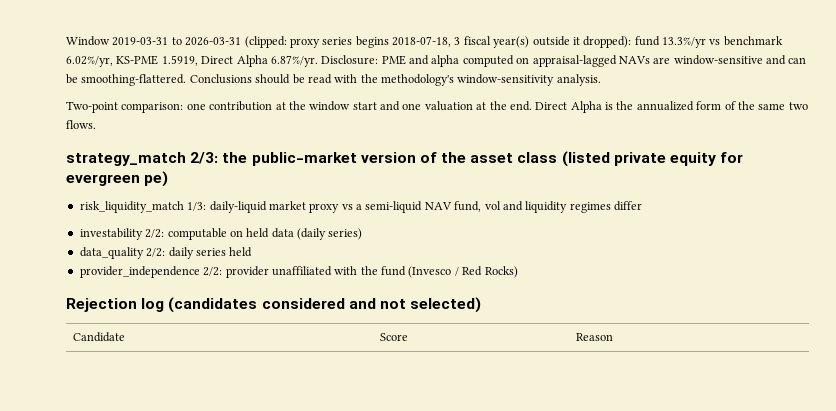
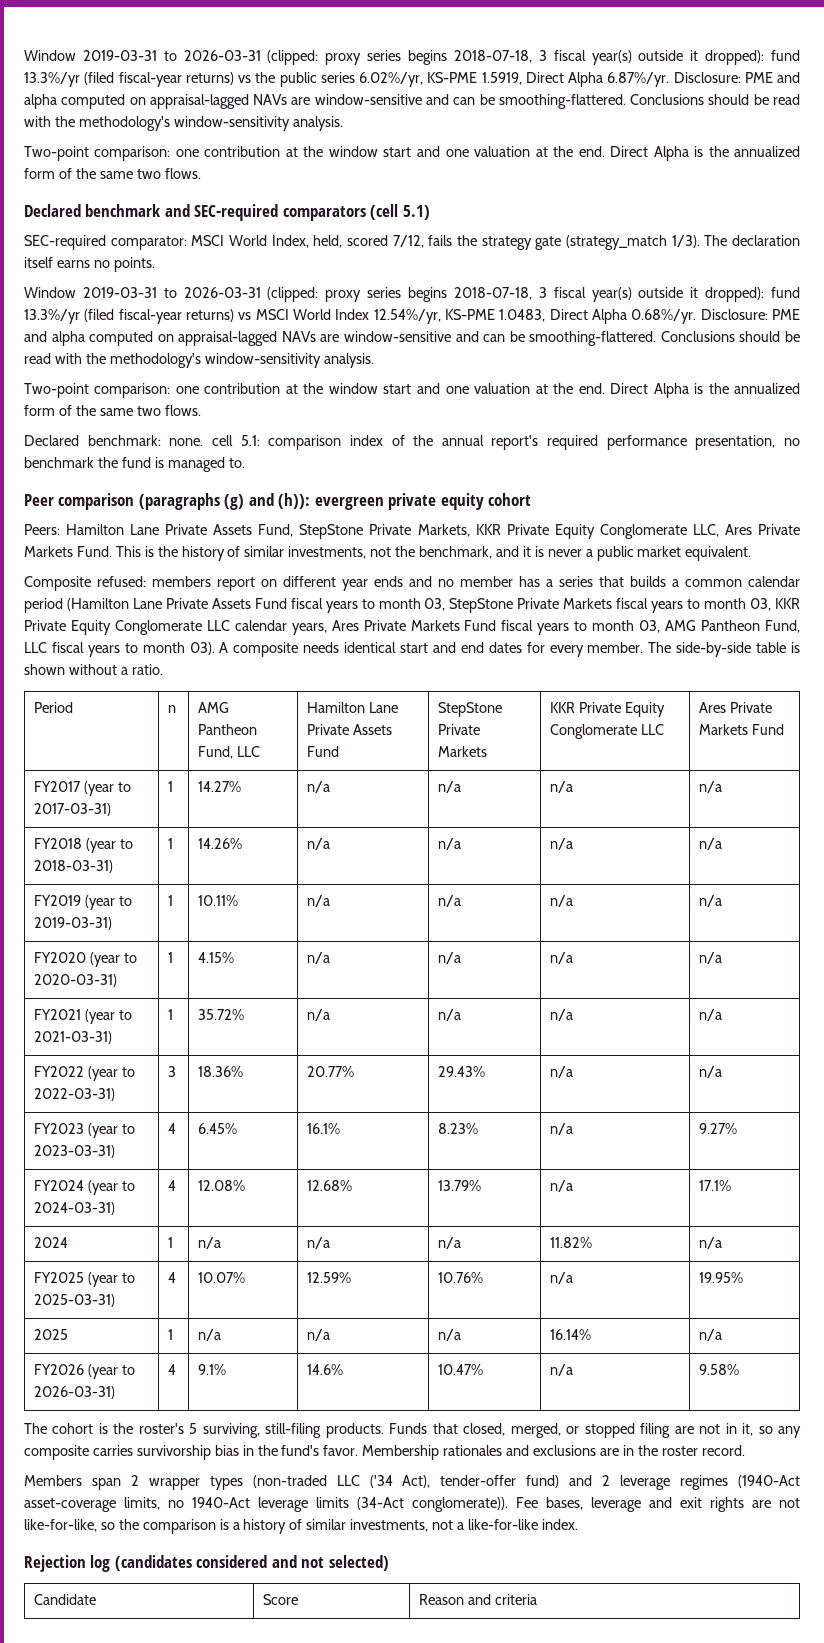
- Window 2019-03-31 to 2026-03-31 (clipped: proxy series begins 2018-07-18, 3 fiscal year(s) outside it dropped): fund 13.3%/yr vs benchmark 6.02%/yr, KS-PME 1.5919, Direct Alpha 6.87%/yr. Disclosure: PME and alpha computed on appraisal-lagged NAVs are window-sensitive and can be smoothing-flattered.
+ Window 2019-03-31 to 2026-03-31 (clipped: proxy series begins 2018-07-18, 3 fiscal year(s) outside it dropped): fund 13.3%/yr (filed fiscal-year returns) vs the public series 6.02%/yr, KS-PME 1.5919, Direct Alpha 6.87%/yr. Disclosure: PME and alpha computed on appraisal-lagged NAVs are window-sensitive and can be smoothing-flattered.
- strategy_match 2/3: the public-market version of the asset class (listed private equity for evergreen pe)
- risk_liquidity_match 1/3: daily-liquid market proxy vs a semi-liquid NAV fund, vol and liquidity regimes differ
- investability 2/2: computable on held data (daily series)
- data_quality 2/2: daily series held
- provider_independence 2/2: provider unaffiliated with the fund (Invesco / Red Rocks)
+ Declared benchmark and SEC-required comparators (cell 5.1)
+ SEC-required comparator: MSCI World Index, held, scored 7/12, fails the strategy gate (strategy_match 1/3). The declaration itself earns no points.
+ Window 2019-03-31 to 2026-03-31 (clipped: proxy series begins 2018-07-18, 3 fiscal year(s) outside it dropped): fund 13.3%/yr (filed fiscal-year returns) vs MSCI World Index 12.54%/yr, KS-PME 1.0483, Direct Alpha 0.68%/yr. Disclosure: PME and alpha computed on appraisal-lagged NAVs are window-sensitive and can be smoothing-flattered. Conclusions should be read with the methodology's window-sensitivity analysis.
+ Two-point comparison: one contribution at the window start and one valuation at the end. Direct Alpha is the annualized form of the same two flows.
+ Declared benchmark: none. cell 5.1: comparison index of the annual report's required performance presentation, no benchmark the fund is managed to.
+ Peer comparison (paragraphs (g) and (h)): evergreen private equity cohort
+ Peers: Hamilton Lane Private Assets Fund, StepStone Private Markets, KKR Private Equity Conglomerate LLC, Ares Private Markets Fund. This is the history of similar investments, not the benchmark, and it is never a public market equivalent.
+ Composite refused: members report on different year ends and no member has a series that builds a common calendar period (Hamilton Lane Private Assets Fund fiscal years to month 03, StepStone Private Markets fiscal years to month 03, KKR Private Equity Conglomerate LLC calendar years, Ares Private Markets Fund fiscal years to month 03, AMG Pantheon Fund, LLC fiscal years to month 03). A composite needs identical start and end dates for every member. The side-by-side table is shown without a ratio.
+ Period | n | AMG Pantheon Fund, LLC | Hamilton Lane Private Assets Fund | StepStone Private Markets | KKR Private Equity Conglomerate LLC | Ares Private Markets Fund
+ FY2017 (year to 2017-03-31) | 1 | 14.27% | n/a | n/a | n/a | n/a
+ FY2018 (year to 2018-03-31) | 1 | 14.26% | n/a | n/a | n/a | n/a
+ FY2019 (year to 2019-03-31) | 1 | 10.11% | n/a | n/a | n/a | n/a
+ FY2020 (year to 2020-03-31) | 1 | 4.15% | n/a | n/a | n/a | n/a
+ FY2021 (year to 2021-03-31) | 1 | 35.72% | n/a | n/a | n/a | n/a
+ FY2022 (year to 2022-03-31) | 3 | 18.36% | 20.77% | 29.43% | n/a | n/a
+ FY2023 (year to 2023-03-31) | 4 | 6.45% | 16.1% | 8.23% | n/a | 9.27%
+ FY2024 (year to 2024-03-31) | 4 | 12.08% | 12.68% | 13.79% | n/a | 17.1%
+ 2024 | 1 | n/a | n/a | n/a | 11.82% | n/a
+ FY2025 (year to 2025-03-31) | 4 | 10.07% | 12.59% | 10.76% | n/a | 19.95%
+ 2025 | 1 | n/a | n/a | n/a | 16.14% | n/a
+ FY2026 (year to 2026-03-31) | 4 | 9.1% | 14.6% | 10.47% | n/a | 9.58%
+ The cohort is the roster's 5 surviving, still-filing products. Funds that closed, merged, or stopped filing are not in it, so any composite carries survivorship bias in the fund's favor. Membership rationales and exclusions are in the roster record.
+ Members span 2 wrapper types (non-traded LLC ('34 Act), tender-offer fund) and 2 leverage regimes (1940-Act asset-coverage limits, no 1940-Act leverage limits (34-Act conglomerate)). Fee bases, leverage and exit rights are not like-for-like, so the comparison is a history of similar investments, not a like-for-like index.
- Candidate | Score | Reason
+ Candidate | Score | Reason and criteria

